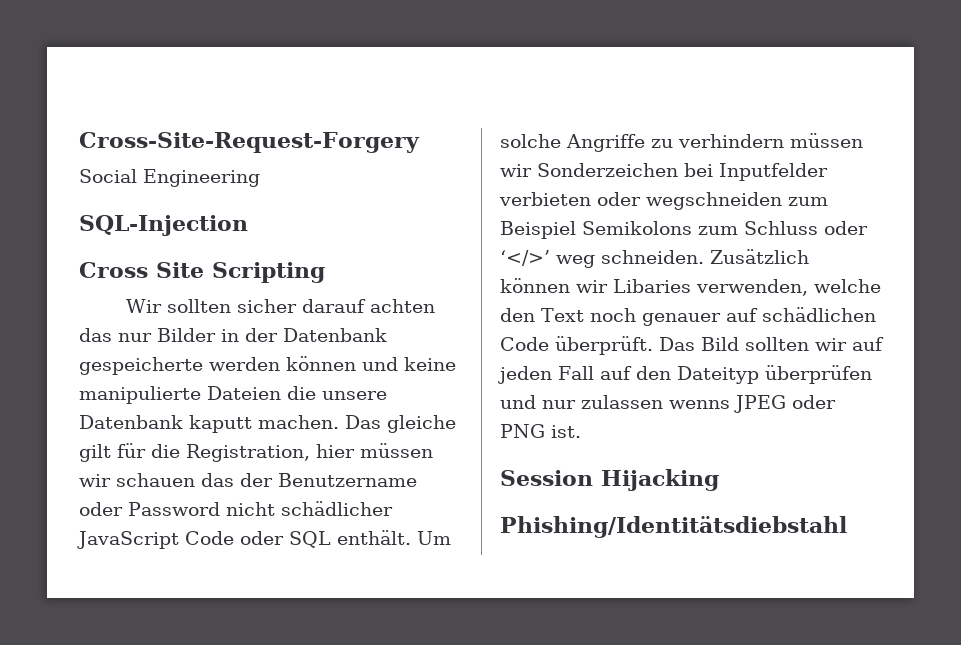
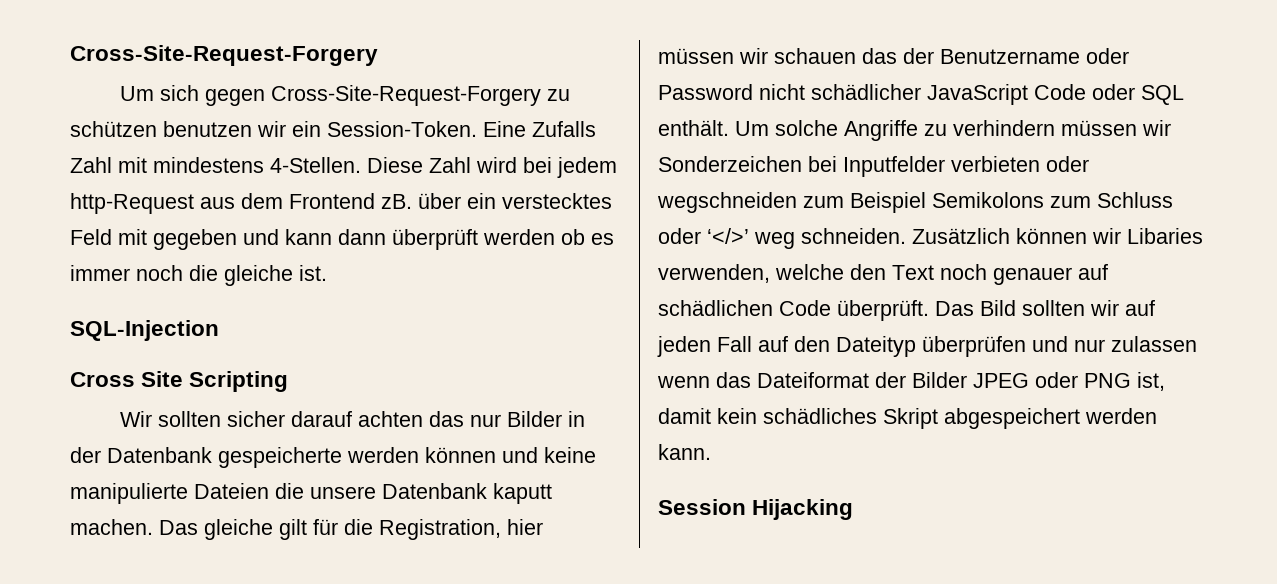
- Social Engineering
+ Um sich gegen Cross-Site-Request-Forgery zu schützen benutzen wir ein Session-Token. Eine Zufalls Zahl mit mindestens 4-Stellen. Diese Zahl wird bei jedem http-Request aus dem Frontend zB. über ein verstecktes Feld mit gegeben und kann dann überprüft werden ob es immer noch die gleiche ist.
- Das Bild sollten wir auf jeden Fall auf den Dateityp überprüfen und nur zulassen wenns JPEG oder PNG ist.
+ Das Bild sollten wir auf jeden Fall auf den Dateityp überprüfen und nur zulassen wenn das Dateiformat der Bilder JPEG oder PNG ist, damit kein schädliches Skript abgespeichert werden kann.
- Phishing/Identitätsdiebstahl

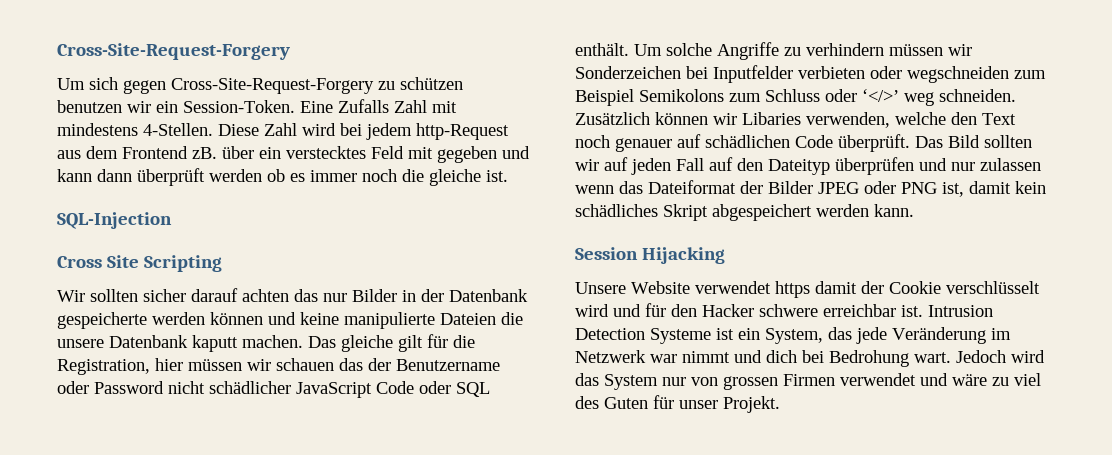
+ Unsere Website verwendet https damit der Cookie verschlüsselt wird und für den Hacker schwere erreichbar ist. Intrusion Detection Systeme ist ein System, das jede Veränderung im Netzwerk war nimmt und dich bei Bedrohung wart. Jedoch wird das System nur von grossen Firmen verwendet und wäre zu viel des Guten für unser Projekt.

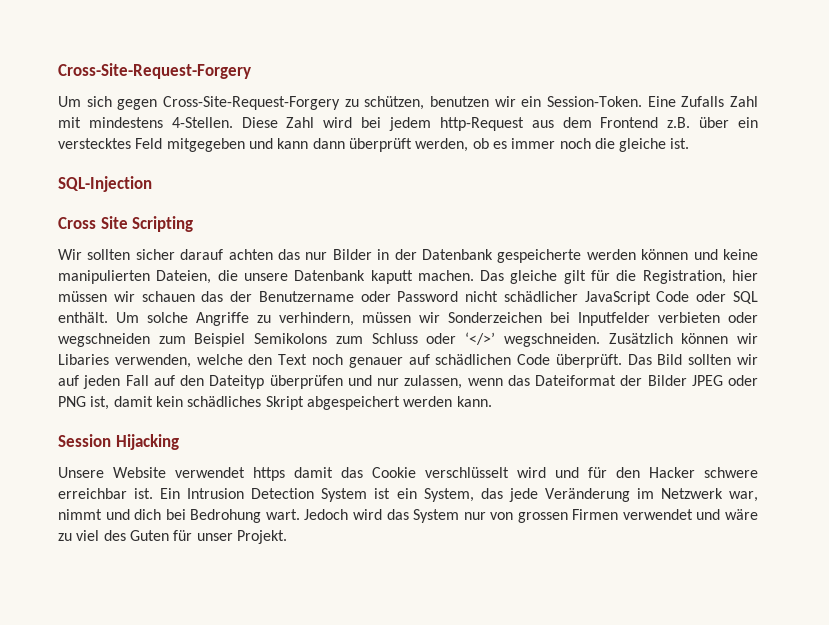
- Um sich gegen Cross-Site-Request-Forgery zu schützen benutzen wir ein Session-Token.
+ Um sich gegen Cross-Site-Request-Forgery zu schützen, benutzen wir ein Session-Token.
- Diese Zahl wird bei jedem http-Request aus dem Frontend zB. über ein verstecktes Feld mit gegeben und kann dann überprüft werden ob es immer noch die gleiche ist.
+ Diese Zahl wird bei jedem http-Request aus dem Frontend z.B. über ein verstecktes Feld mitgegeben und kann dann überprüft werden, ob es immer noch die gleiche ist.
- Wir sollten sicher darauf achten das nur Bilder in der Datenbank gespeicherte werden können und keine manipulierte Dateien die unsere Datenbank kaputt machen.
+ Wir sollten sicher darauf achten das nur Bilder in der Datenbank gespeicherte werden können und keine manipulierten Dateien, die unsere Datenbank kaputt machen.
- Um solche Angriffe zu verhindern müssen wir Sonderzeichen bei Inputfelder verbieten oder wegschneiden zum Beispiel Semikolons zum Schluss oder ‘</>’ weg schneiden.
+ Um solche Angriffe zu verhindern, müssen wir Sonderzeichen bei Inputfelder verbieten oder wegschneiden zum Beispiel Semikolons zum Schluss oder ‘</>’ wegschneiden.
- Das Bild sollten wir auf jeden Fall auf den Dateityp überprüfen und nur zulassen wenn das Dateiformat der Bilder JPEG oder PNG ist, damit kein schädliches Skript abgespeichert werden kann.
+ Das Bild sollten wir auf jeden Fall auf den Dateityp überprüfen und nur zulassen, wenn das Dateiformat der Bilder JPEG oder PNG ist, damit kein schädliches Skript abgespeichert werden kann.
- Unsere Website verwendet https damit der Cookie verschlüsselt wird und für den Hacker schwere erreichbar ist.
+ Unsere Website verwendet https damit das Cookie verschlüsselt wird und für den Hacker schwere erreichbar ist.
- Intrusion Detection Systeme ist ein System, das jede Veränderung im Netzwerk war nimmt und dich bei Bedrohung wart.
+ Ein Intrusion Detection System ist ein System, das jede Veränderung im Netzwerk war, nimmt und dich bei Bedrohung wart.

